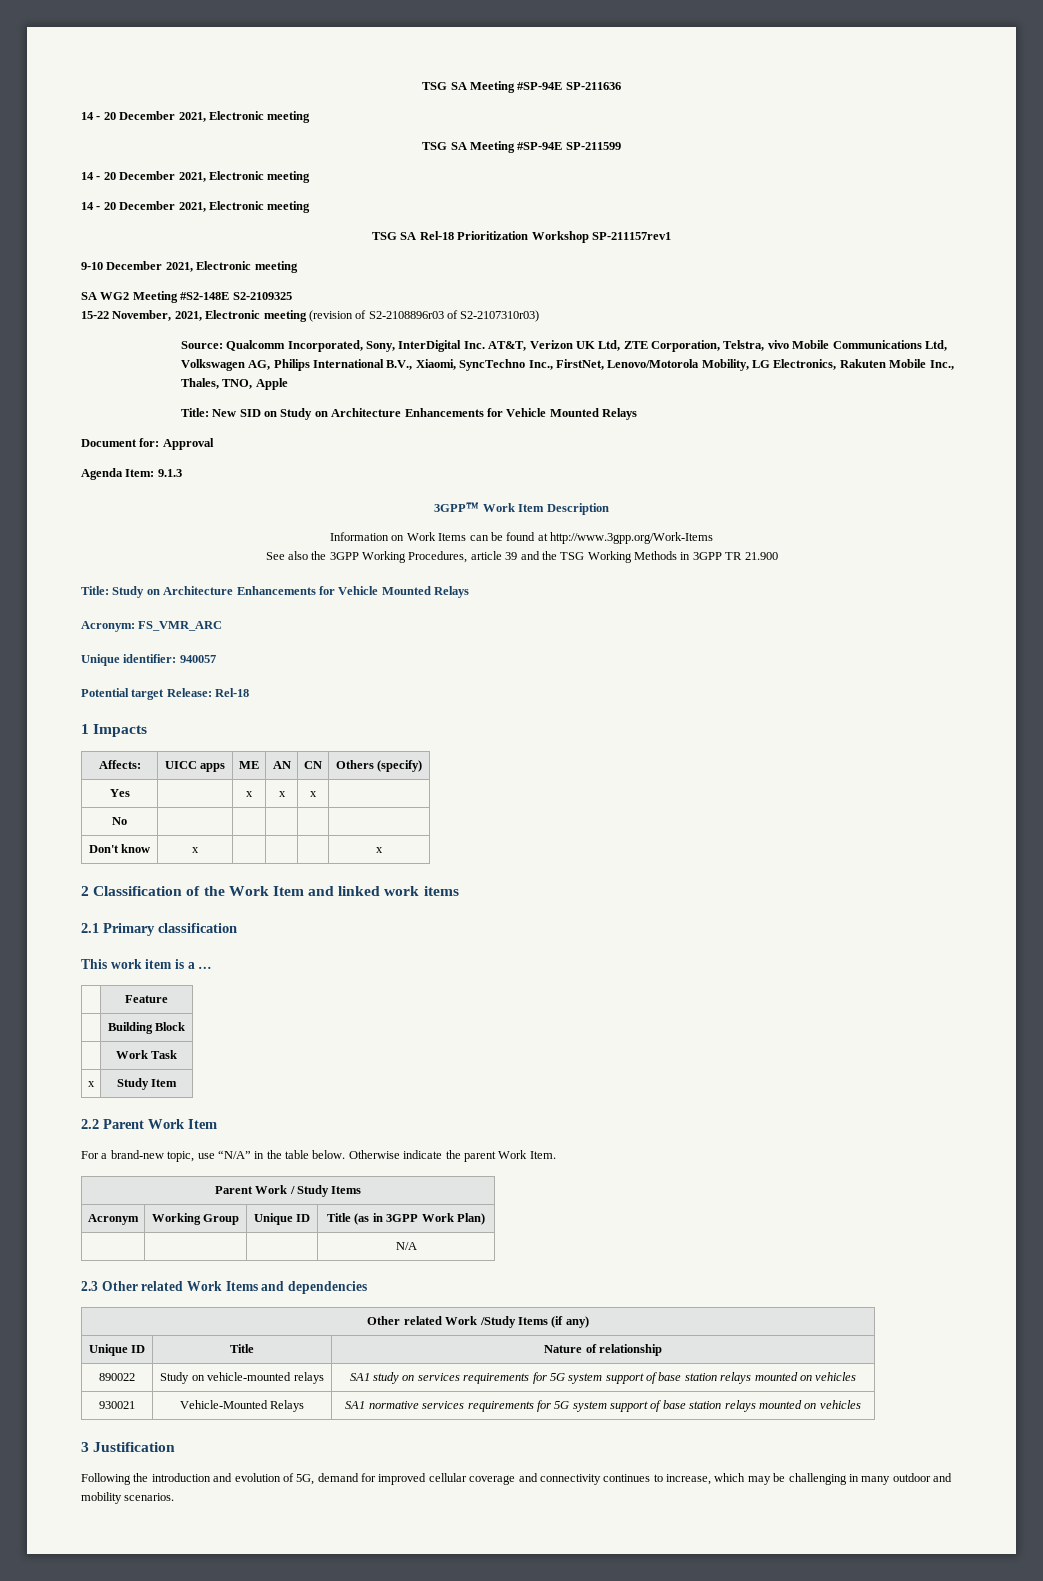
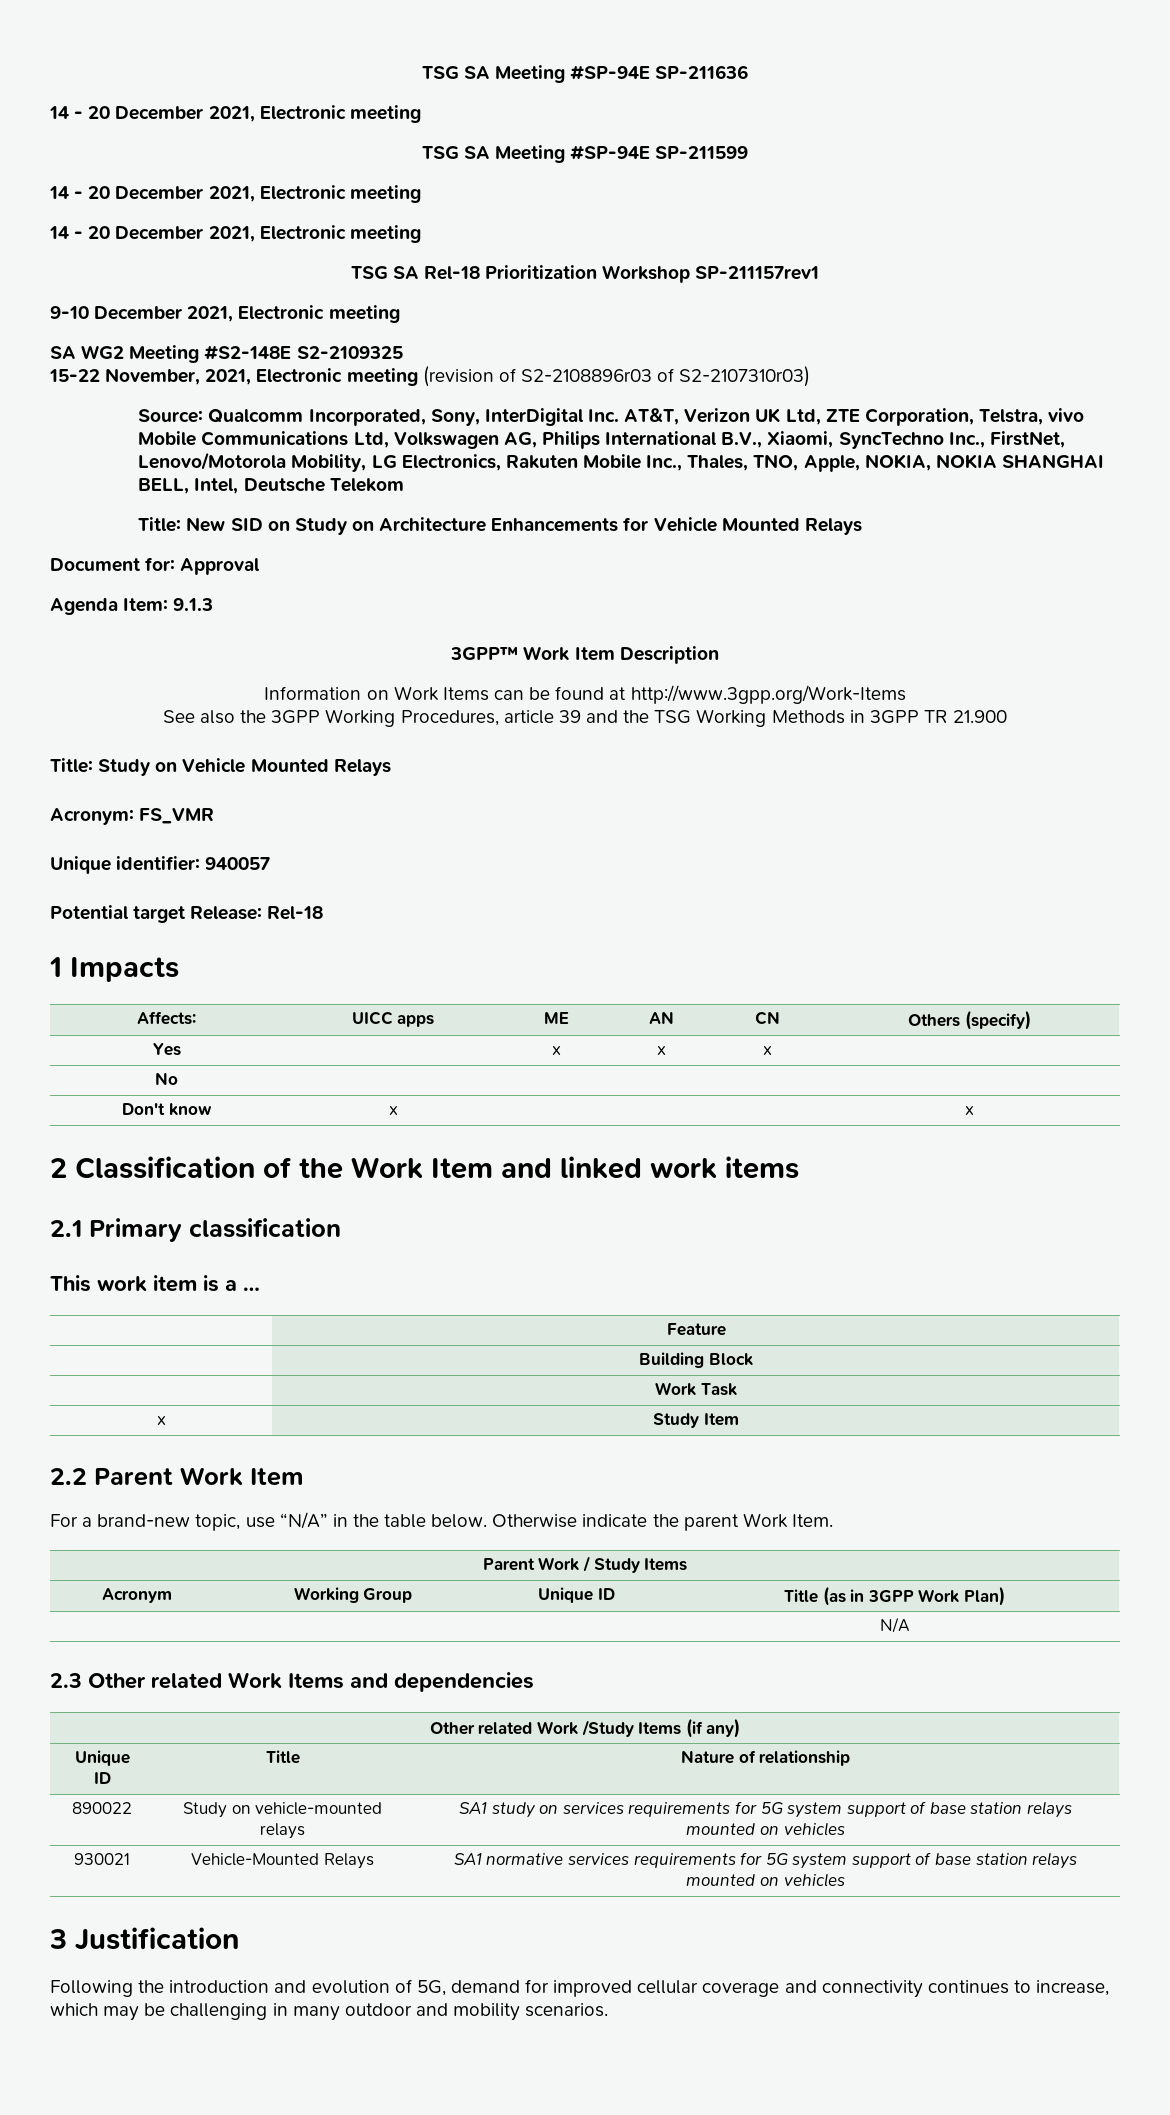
- Source: Qualcomm Incorporated, Sony, InterDigital Inc. AT&T, Verizon UK Ltd, ZTE Corporation, Telstra, vivo Mobile Communications Ltd, Volkswagen AG, Philips International B.V., Xiaomi, SyncTechno Inc., FirstNet, Lenovo/Motorola Mobility, LG Electronics, Rakuten Mobile Inc., Thales, TNO, Apple
+ Source: Qualcomm Incorporated, Sony, InterDigital Inc. AT&T, Verizon UK Ltd, ZTE Corporation, Telstra, vivo Mobile Communications Ltd, Volkswagen AG, Philips International B.V., Xiaomi, SyncTechno Inc., FirstNet, Lenovo/Motorola Mobility, LG Electronics, Rakuten Mobile Inc., Thales, TNO, Apple, NOKIA, NOKIA SHANGHAI BELL, Intel, Deutsche Telekom
- Title: Study on Architecture Enhancements for Vehicle Mounted Relays
+ Title: Study on Vehicle Mounted Relays
- Acronym: FS_VMR_ARC
+ Acronym: FS_VMR

